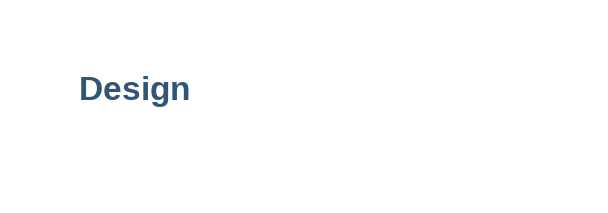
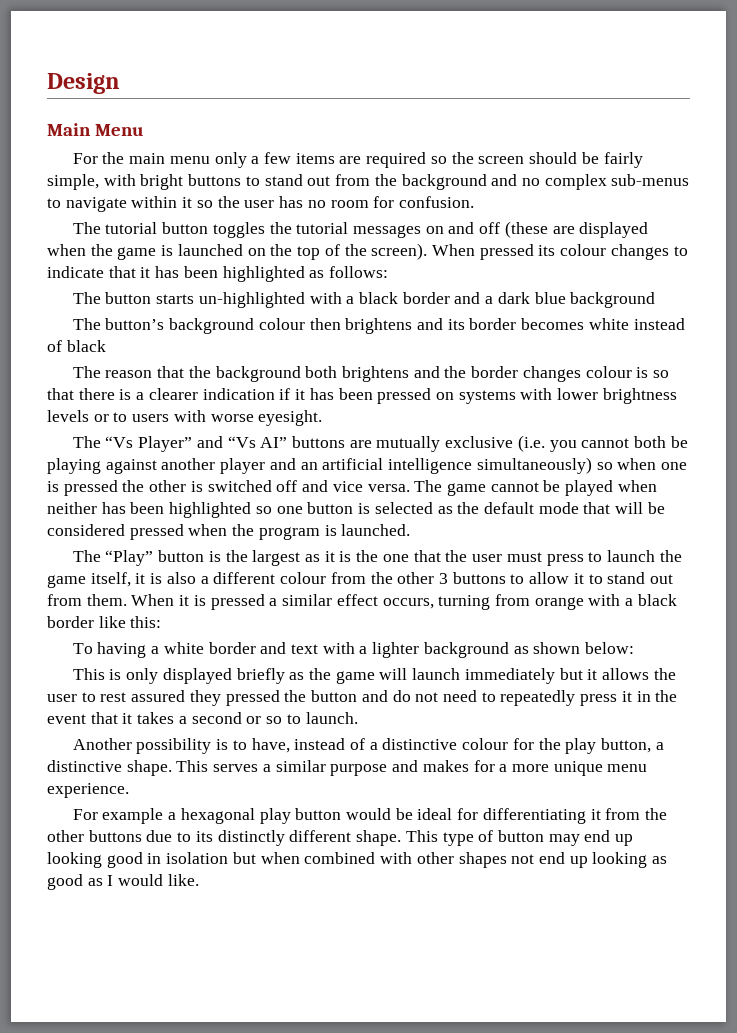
+ Main Menu
+ For the main menu only a few items are required so the screen should be fairly simple, with bright buttons to stand out from the background and no complex sub-menus to navigate within it so the user has no room for confusion.
+ The tutorial button toggles the tutorial messages on and off (these are displayed when the game is launched on the top of the screen). When pressed its colour changes to indicate that it has been highlighted as follows:
+ The button starts un-highlighted with a black border and a dark blue background
+ The button’s background colour then brightens and its border becomes white instead of black
+ The reason that the background both brightens and the border changes colour is so that there is a clearer indication if it has been pressed on systems with lower brightness levels or to users with worse eyesight.
+ The “Vs Player” and “Vs AI” buttons are mutually exclusive (i.e. you cannot both be playing against another player and an artificial intelligence simultaneously) so when one is pressed the other is switched off and vice versa. The game cannot be played when neither has been highlighted so one button is selected as the default mode that will be considered pressed when the program is launched.
+ The “Play” button is the largest as it is the one that the user must press to launch the game itself, it is also a different colour from the other 3 buttons to allow it to stand out from them. When it is pressed a similar effect occurs, turning from orange with a black border like this:
+ To having a white border and text with a lighter background as shown below:
+ This is only displayed briefly as the game will launch immediately but it allows the user to rest assured they pressed the button and do not need to repeatedly press it in the event that it takes a second or so to launch.
+ Another possibility is to have, instead of a distinctive colour for the play button, a distinctive shape. This serves a similar purpose and makes for a more unique menu experience.
+ For example a hexagonal play button would be ideal for differentiating it from the other buttons due to its distinctly different shape. This type of button may end up looking good in isolation but when combined with other shapes not end up looking as good as I would like.

